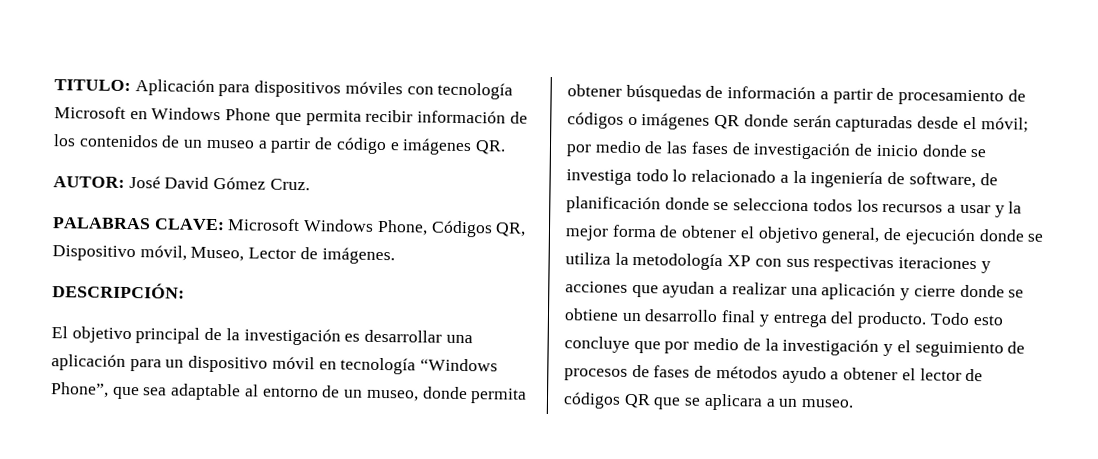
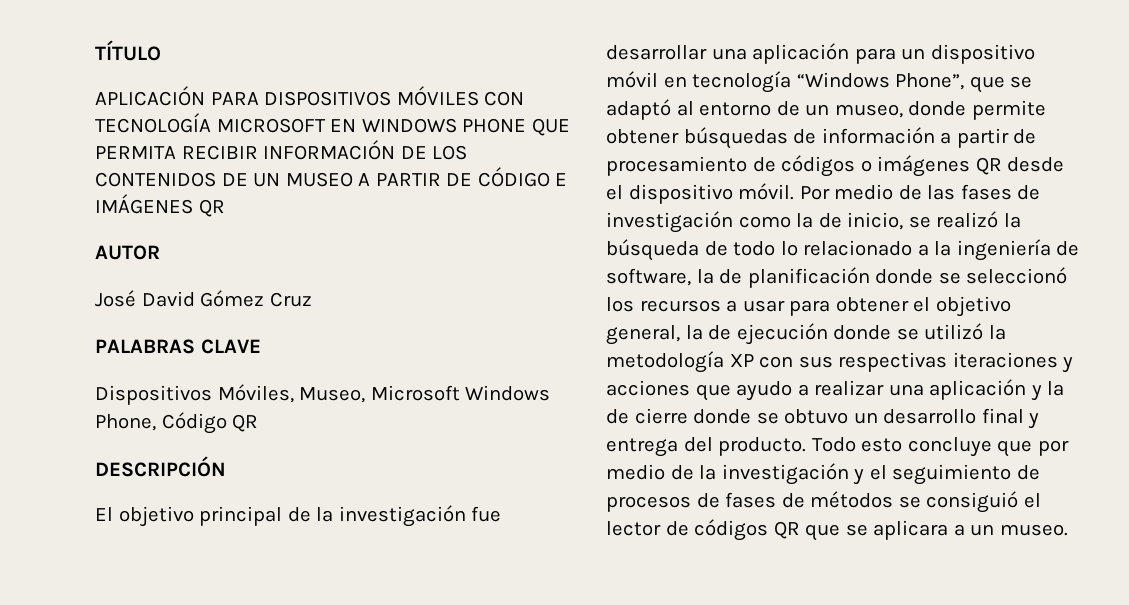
- TITULO: Aplicación para dispositivos móviles con tecnología Microsoft en Windows Phone que permita recibir información de los contenidos de un museo a partir de código e imágenes QR.
- AUTOR: José David Gómez Cruz.
+ TÍTULO
+ APLICACIÓN PARA DISPOSITIVOS MÓVILES CON TECNOLOGÍA MICROSOFT EN WINDOWS PHONE QUE PERMITA RECIBIR INFORMACIÓN DE LOS CONTENIDOS DE UN MUSEO A PARTIR DE CÓDIGO E IMÁGENES QR
+ AUTOR
+ José David Gómez Cruz
- PALABRAS CLAVE: Microsoft Windows Phone, Códigos QR, Dispositivo móvil, Museo, Lector de imágenes.
- DESCRIPCIÓN:
+ PALABRAS CLAVE
+ Dispositivos Móviles, Museo, Microsoft Windows Phone, Código QR
+ DESCRIPCIÓN
- El objetivo principal de la investigación es desarrollar una aplicación para un dispositivo móvil en tecnología “Windows Phone”, que sea adaptable al entorno de un museo, donde permita obtener búsquedas de información a partir de procesamiento de códigos o imágenes QR donde serán capturadas desde el móvil; por medio de las fases de investigación de inicio donde se investiga todo lo relacionado a la ingeniería de software, de planificación donde se selecciona todos los recursos a usar y la mejor forma de obtener el objetivo general, de ejecución donde se utiliza la metodología XP con sus respectivas iteraciones y acciones que ayudan a realizar una aplicación y cierre donde se obtiene un desarrollo final y entrega del producto.
+ El objetivo principal de la investigación fue desarrollar una aplicación para un dispositivo móvil en tecnología “Windows Phone”, que se adaptó al entorno de un museo, donde permite obtener búsquedas de información a partir de procesamiento de códigos o imágenes QR desde el dispositivo móvil. Por medio de las fases de investigación como la de inicio, se realizó la búsqueda de todo lo relacionado a la ingeniería de software, la de planificación donde se seleccionó los recursos a usar para obtener el objetivo general, la de ejecución donde se utilizó la metodología XP con sus respectivas iteraciones y acciones que ayudo a realizar una aplicación y la de cierre donde se obtuvo un desarrollo final y entrega del producto.
- Todo esto concluye que por medio de la investigación y el seguimiento de procesos de fases de métodos ayudo a obtener el lector de códigos QR que se aplicara a un museo.
+ Todo esto concluye que por medio de la investigación y el seguimiento de procesos de fases de métodos se consiguió el lector de códigos QR que se aplicara a un museo.

